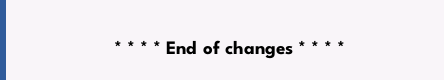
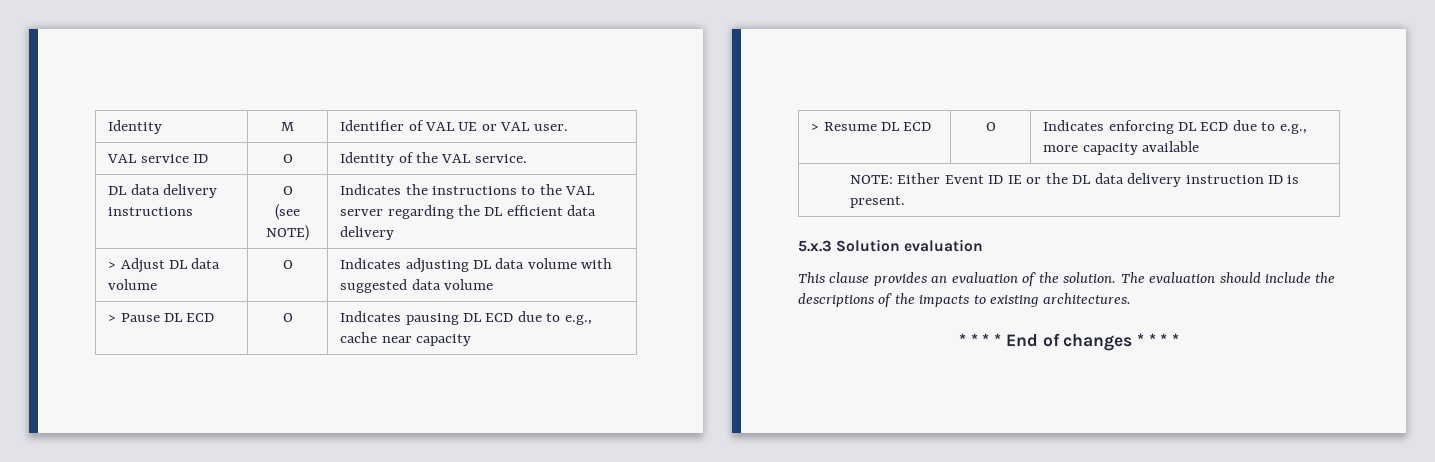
+ Identity | M | Identifier of VAL UE or VAL user.
+ VAL service ID | O | Identity of the VAL service.
+ DL data delivery instructions | O
+ (see NOTE) | Indicates the instructions to the VAL server regarding the DL efficient data delivery
+ > Adjust DL data volume | O | Indicates adjusting DL data volume with suggested data volume
+ > Pause DL ECD | O | Indicates pausing DL ECD due to e.g., cache near capacity
+ > Resume DL ECD | O | Indicates enforcing DL ECD due to e.g., more capacity available
+ NOTE: Either Event ID IE or the DL data delivery instruction ID is present.
+ 5.x.3 Solution evaluation
+ This clause provides an evaluation of the solution. The evaluation should include the descriptions of the impacts to existing architectures.

